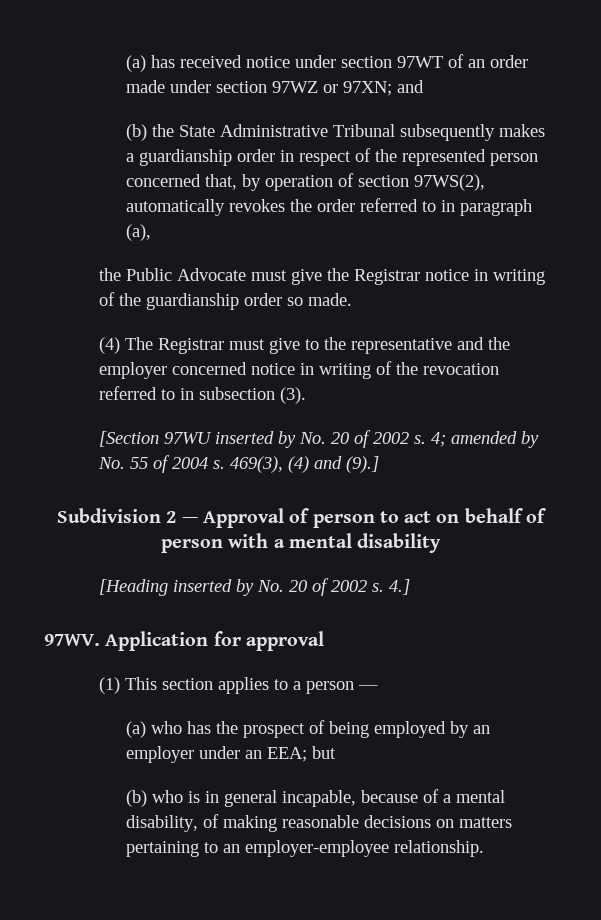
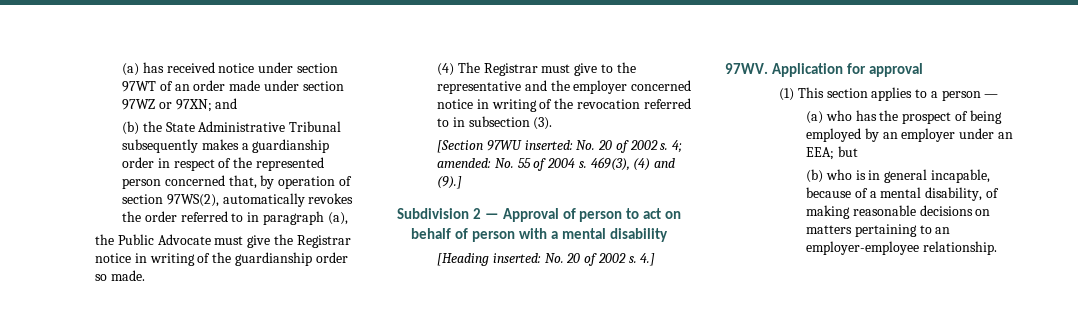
- [Section 97WU inserted by No. 20 of 2002 s.
+ [Section 97WU inserted: No. 20 of 2002 s.
- 4; amended by No. 55 of 2004 s.
+ 4; amended: No. 55 of 2004 s.
- [Heading inserted by No. 20 of 2002 s.
+ [Heading inserted: No. 20 of 2002 s.

